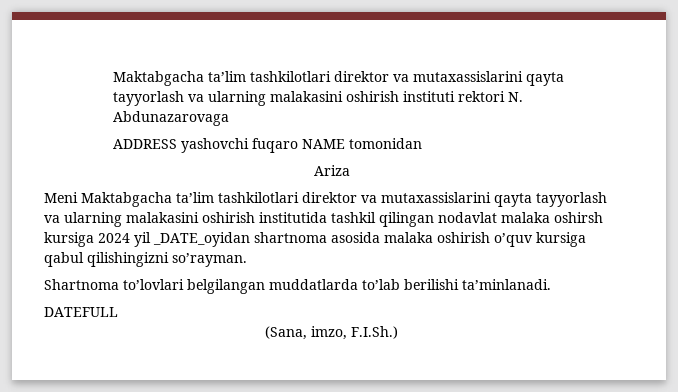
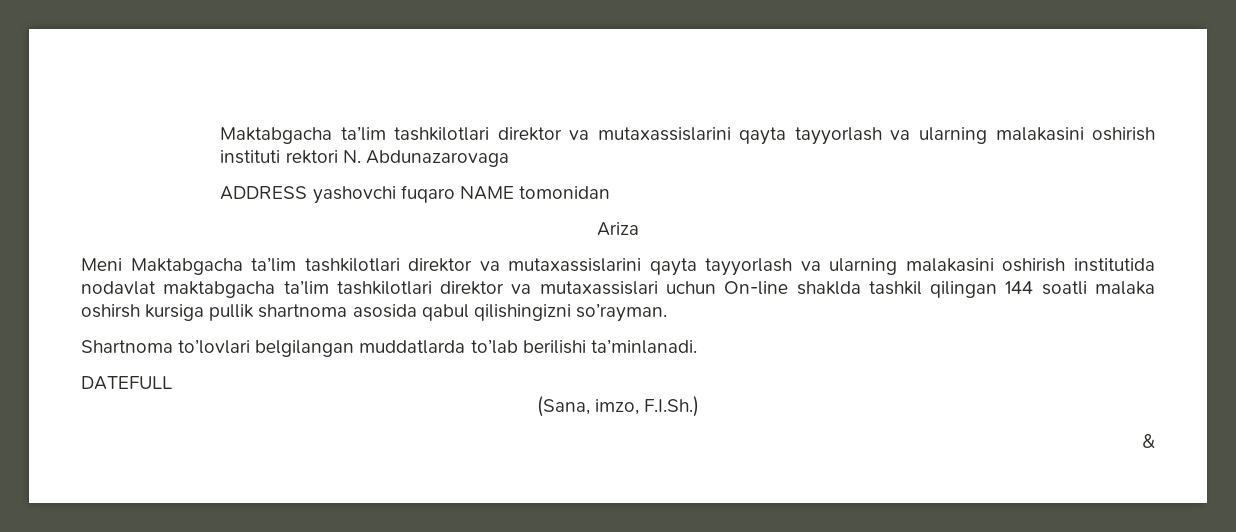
- Meni Maktabgacha ta’lim tashkilotlari direktor va mutaxassislarini qayta tayyorlash va ularning malakasini oshirish institutida tashkil qilingan nodavlat malaka oshirsh kursiga 2024 yil _DATE_oyidan shartnoma asosida malaka oshirish o’quv kursiga qabul qilishingizni so’rayman.
+ Meni Maktabgacha ta’lim tashkilotlari direktor va mutaxassislarini qayta tayyorlash va ularning malakasini oshirish institutida nodavlat maktabgacha ta’lim tashkilotlari direktor va mutaxassislari uchun On-line shaklda tashkil qilingan 144 soatli malaka oshirsh kursiga pullik shartnoma asosida qabul qilishingizni so’rayman.
+ &

